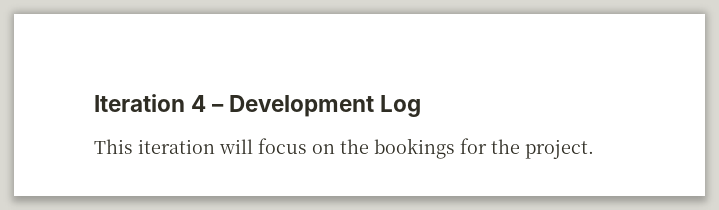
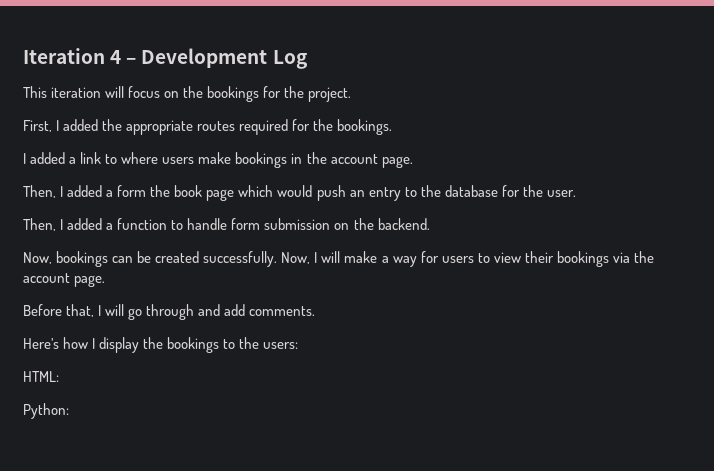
+ First, I added the appropriate routes required for the bookings.
+ I added a link to where users make bookings in the account page.
+ Then, I added a form the book page which would push an entry to the database for the user.
+ Then, I added a function to handle form submission on the backend.
+ Now, bookings can be created successfully. Now, I will make a way for users to view their bookings via the account page.
+ Before that, I will go through and add comments.
+ Here’s how I display the bookings to the users:
+ HTML:
+ Python:

